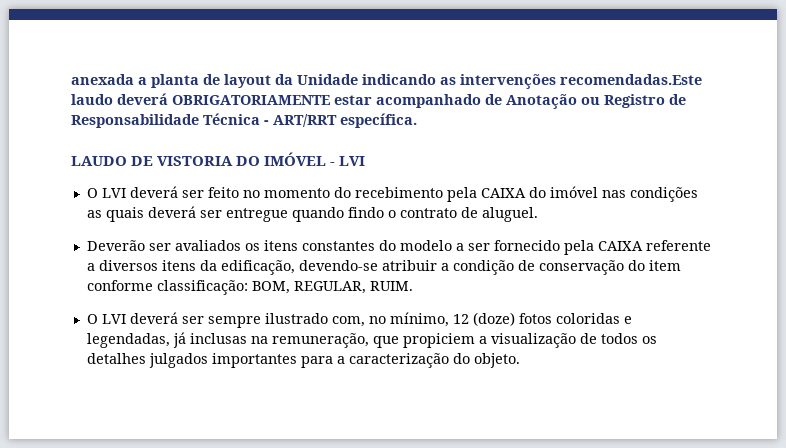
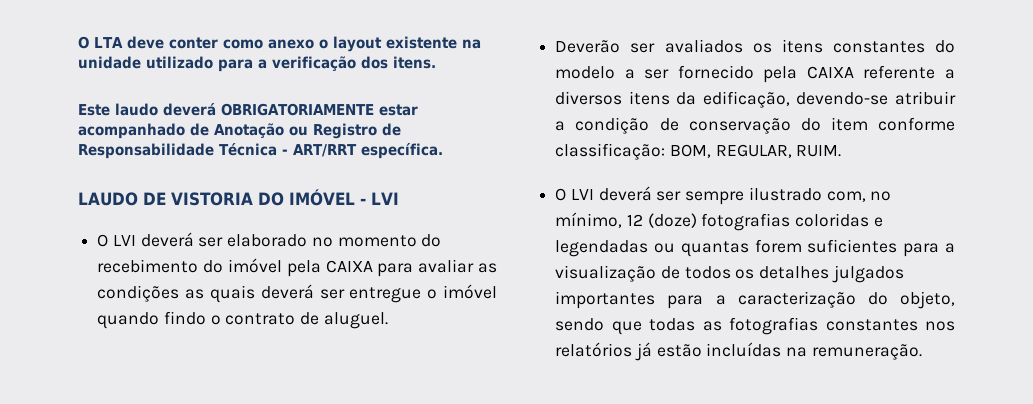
- anexada a planta de layout da Unidade indicando as intervenções recomendadas.Este laudo deverá OBRIGATORIAMENTE estar acompanhado de Anotação ou Registro de Responsabilidade Técnica - ART/RRT específica.
+ O LTA deve conter como anexo o layout existente na unidade utilizado para a verificação dos itens.
+ Este laudo deverá OBRIGATORIAMENTE estar acompanhado de Anotação ou Registro de Responsabilidade Técnica - ART/RRT específica.
- O LVI deverá ser feito no momento do recebimento pela CAIXA do imóvel nas condições as quais deverá ser entregue quando findo o contrato de aluguel.
+ O LVI deverá ser elaborado no momento do recebimento do imóvel pela CAIXA para avaliar as condições as quais deverá ser entregue o imóvel quando findo o contrato de aluguel.
- O LVI deverá ser sempre ilustrado com, no mínimo, 12 (doze) fotos coloridas e legendadas, já inclusas na remuneração, que propiciem a visualização de todos os detalhes julgados importantes para a caracterização do objeto.
+ O LVI deverá ser sempre ilustrado com, no mínimo, 12 (doze) fotografias coloridas e legendadas ou quantas forem suficientes para a visualização de todos os detalhes julgados importantes para a caracterização do objeto, sendo que todas as fotografias constantes nos relatórios já estão incluídas na remuneração.

